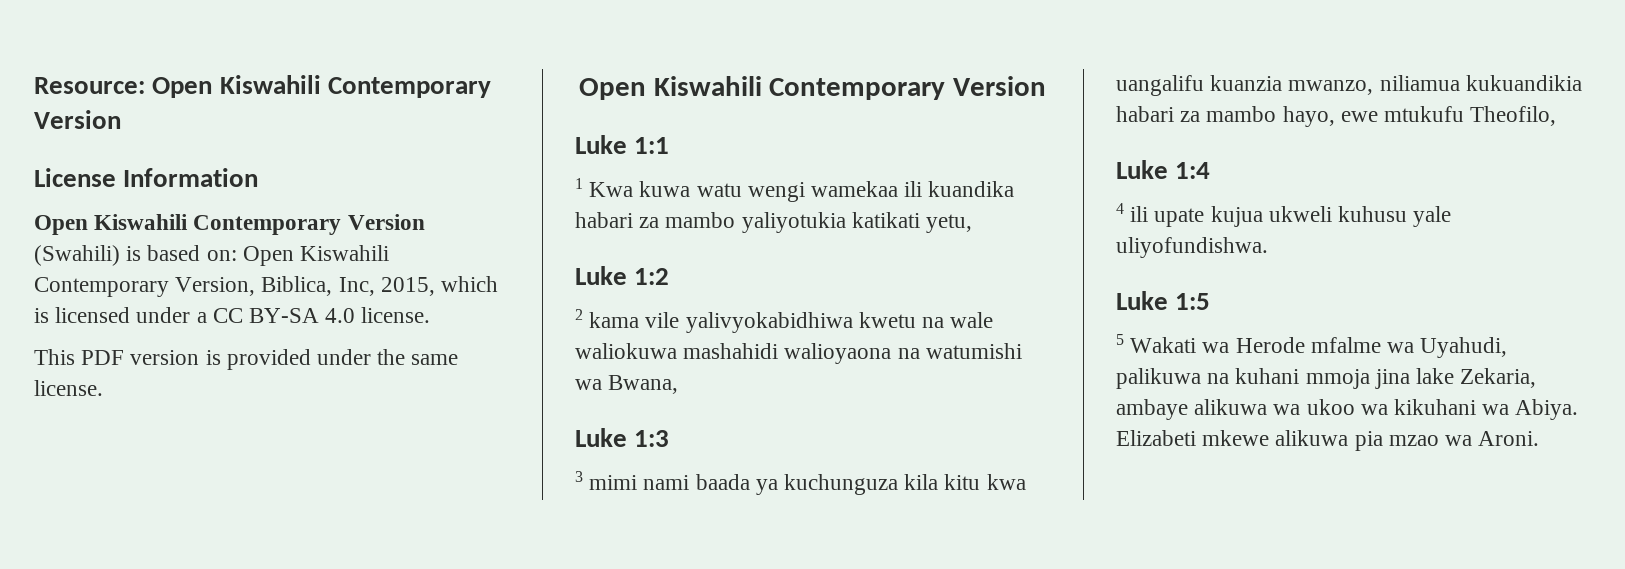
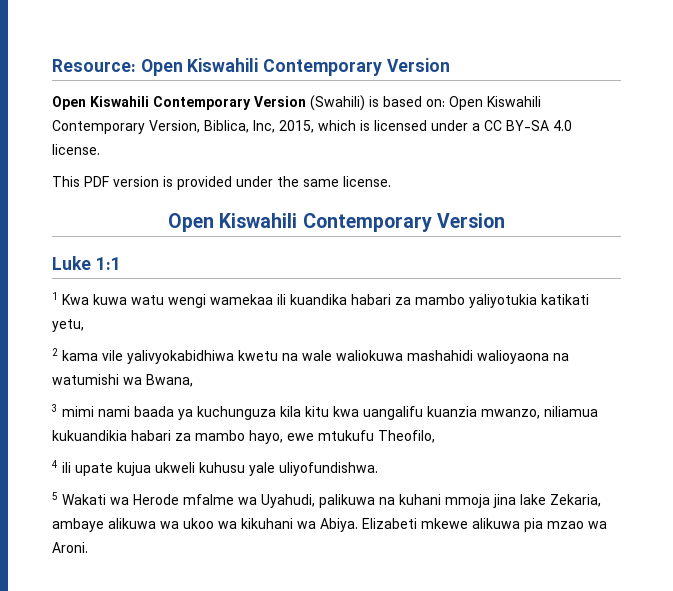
- License Information
- Luke 1:2
- Luke 1:3
- Luke 1:4
- Luke 1:5

